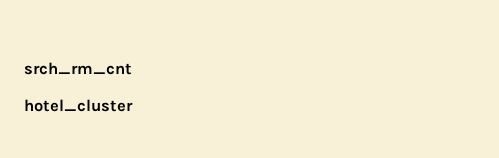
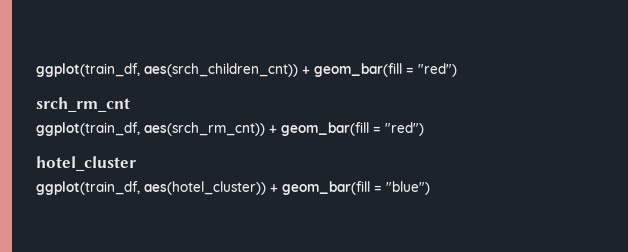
+ ggplot(train_df, aes(srch_children_cnt)) + geom_bar(fill = "red")
  srch_rm_cnt
+ ggplot(train_df, aes(srch_rm_cnt)) + geom_bar(fill = "red")
  hotel_cluster
+ ggplot(train_df, aes(hotel_cluster)) + geom_bar(fill = "blue")

